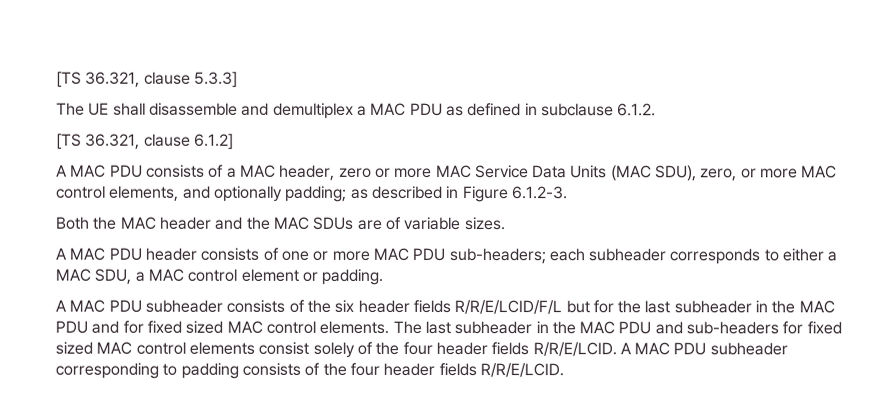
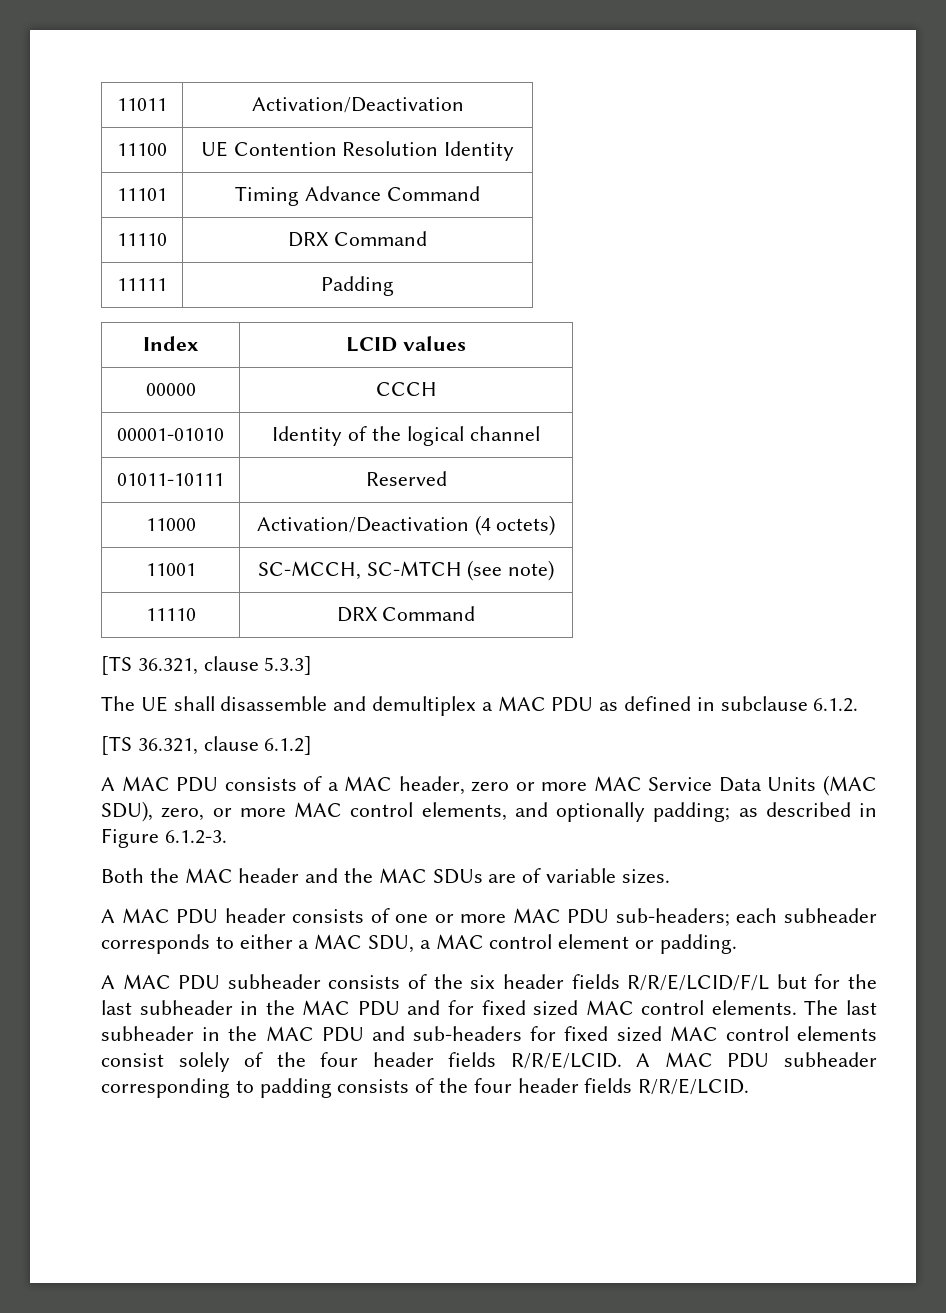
+ 11011 | Activation/Deactivation
+ 11100 | UE Contention Resolution Identity
+ 11101 | Timing Advance Command
+ 11110 | DRX Command
+ 11111 | Padding
+ Index | LCID values
+ 00000 | CCCH
+ 00001-01010 | Identity of the logical channel
+ 01011-10111 | Reserved
+ 11000 | Activation/Deactivation (4 octets)
+ 11001 | SC-MCCH, SC-MTCH (see note)
+ 11110 | DRX Command

